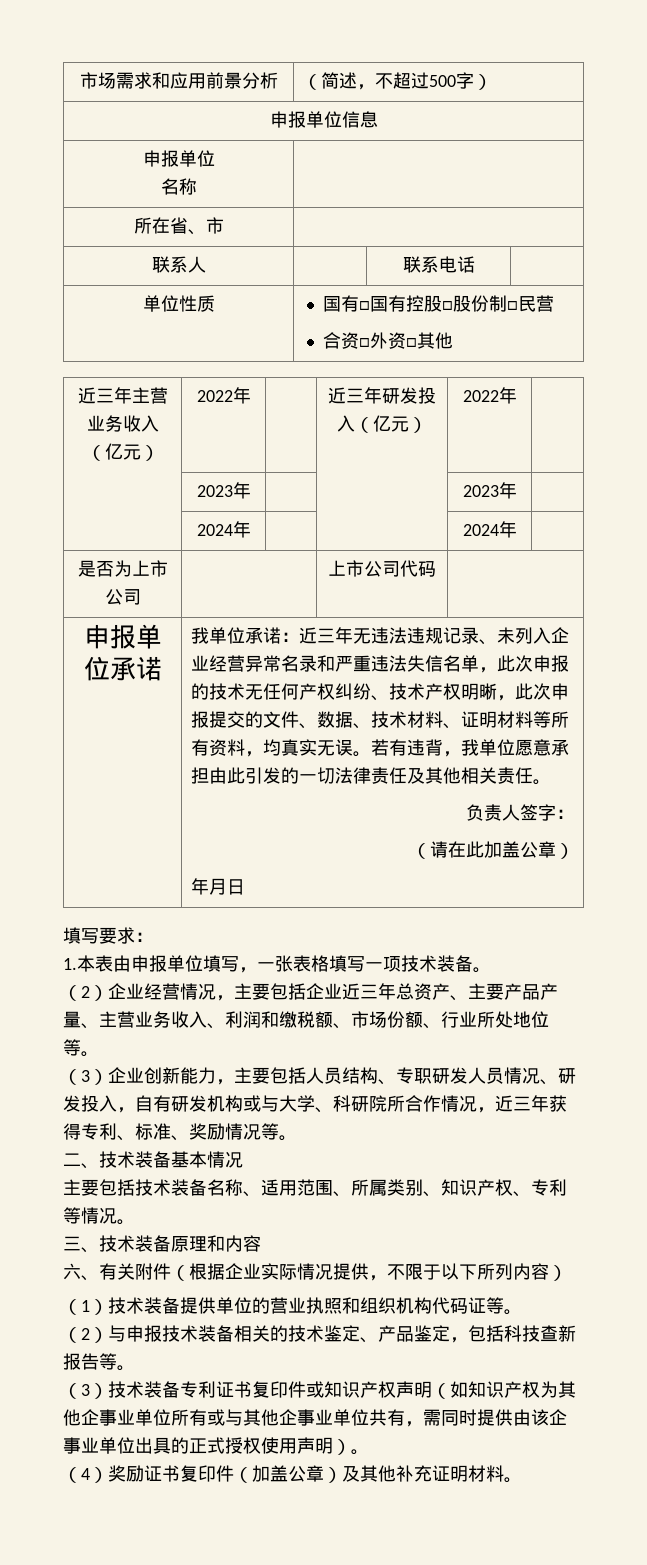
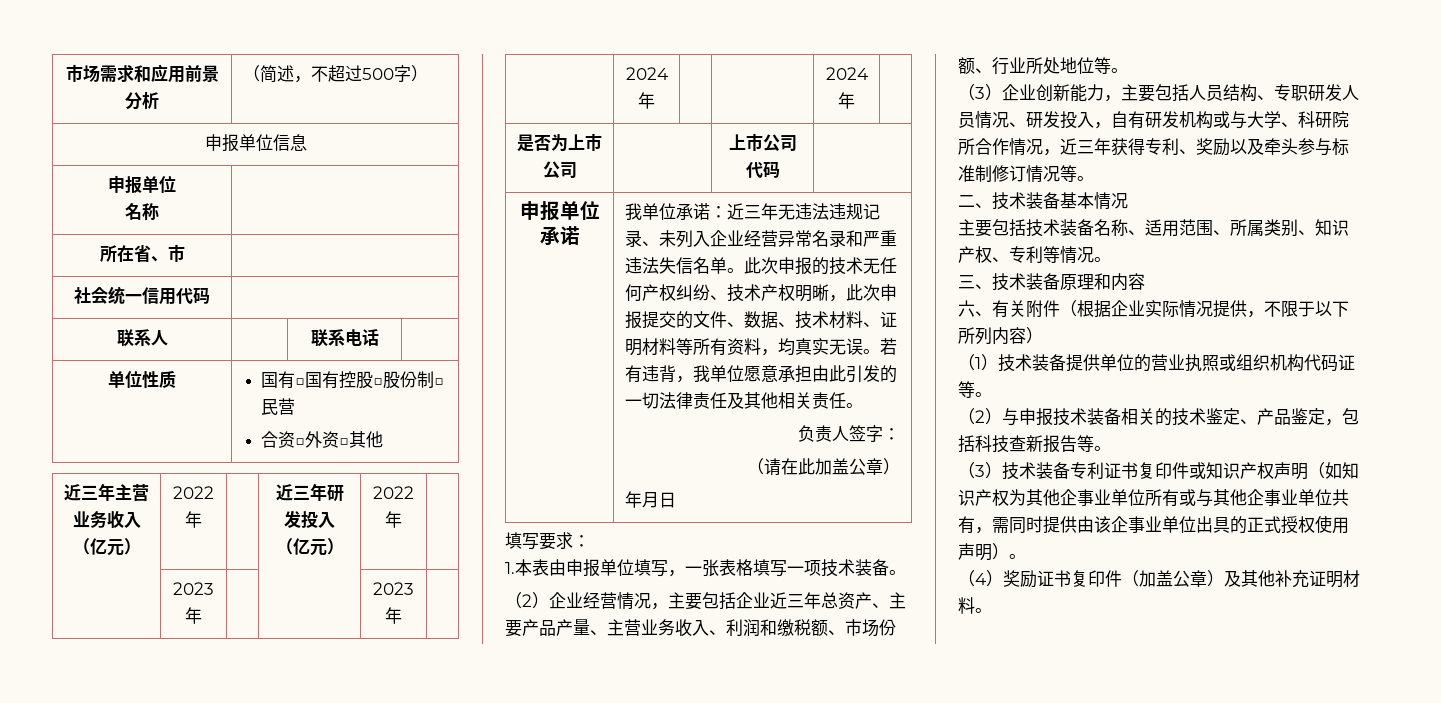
+ 社会统一信用代码 |
- 我单位承诺：近三年无违法违规记录、未列入企业经营异常名录和严重违法失信名单，此次申报的技术无任何产权纠纷、技术产权明晰，此次申报提交的文件、数据、技术材料、证明材料等所有资料，均真实无误。
+ 我单位承诺：近三年无违法违规记录、未列入企业经营异常名录和严重违法失信名单。此次申报的技术无任何产权纠纷、技术产权明晰，此次申报提交的文件、数据、技术材料、证明材料等所有资料，均真实无误。
- （3）企业创新能力，主要包括人员结构、专职研发人员情况、研发投入，自有研发机构或与大学、科研院所合作情况，近三年获得专利、标准、奖励情况等。
+ （3）企业创新能力，主要包括人员结构、专职研发人员情况、研发投入，自有研发机构或与大学、科研院所合作情况，近三年获得专利、奖励以及牵头参与标准制修订情况等。
- （1）技术装备提供单位的营业执照和组织机构代码证等。
+ （1）技术装备提供单位的营业执照或组织机构代码证等。

